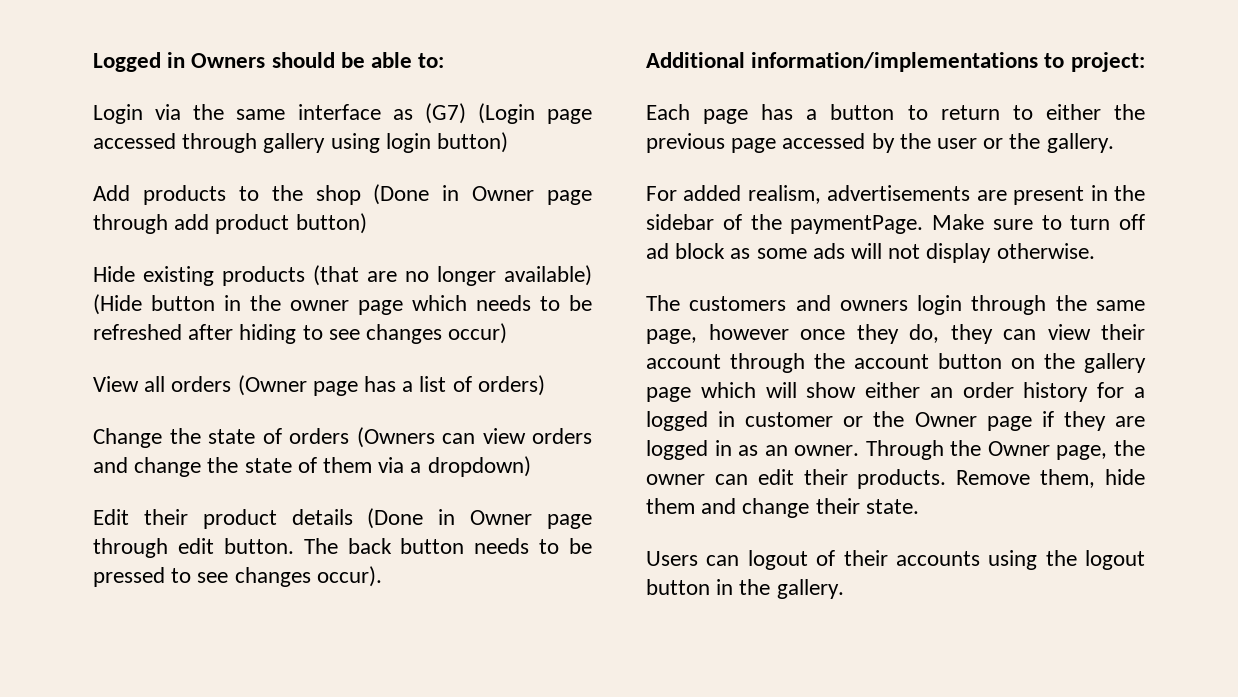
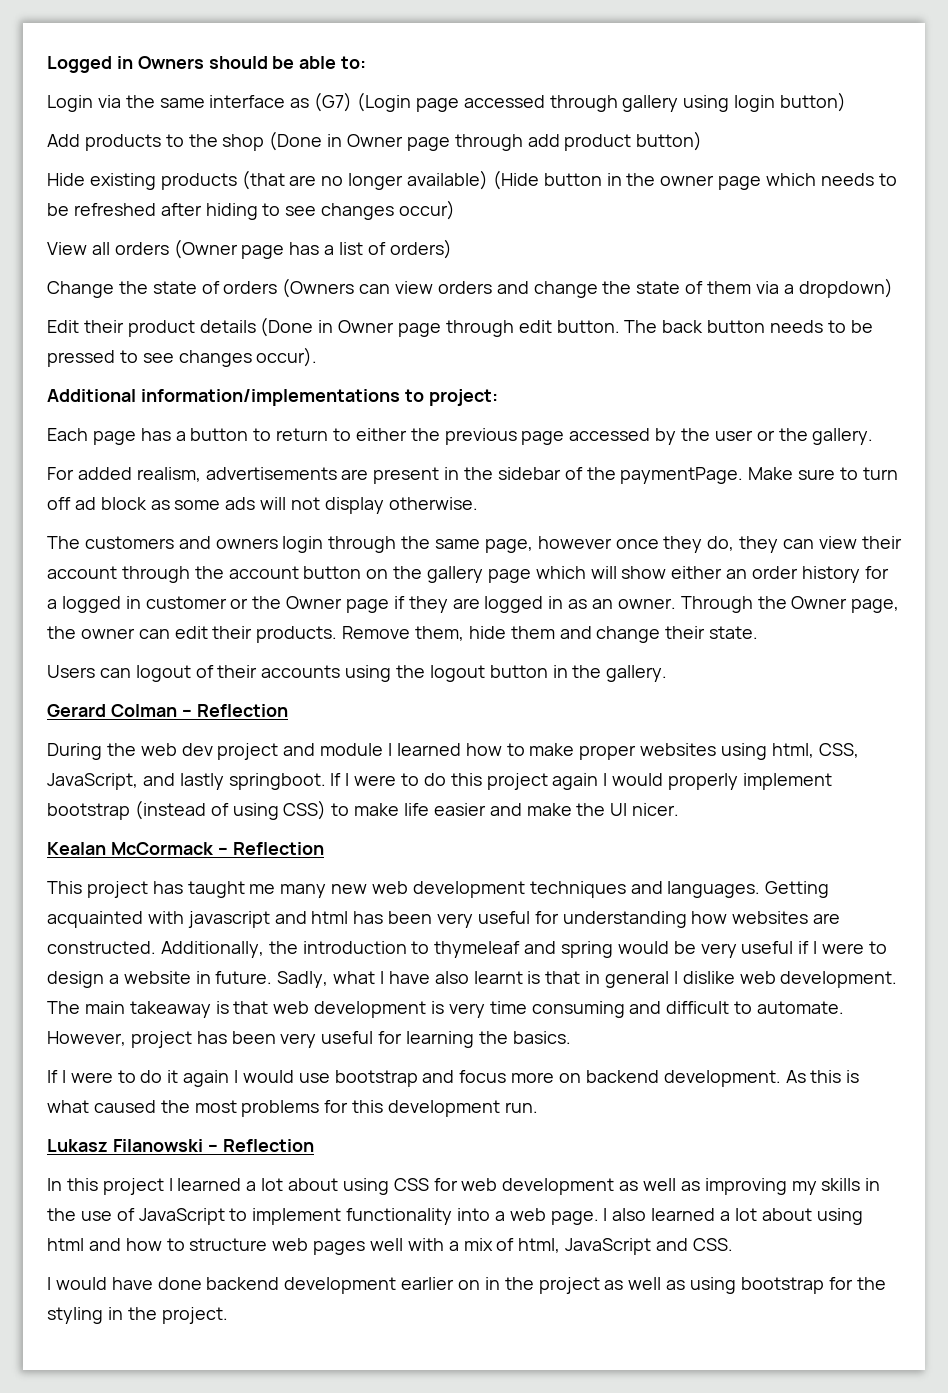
+ Gerard Colman – Reflection
+ During the web dev project and module I learned how to make proper websites using html, CSS, JavaScript, and lastly springboot. If I were to do this project again I would properly implement bootstrap (instead of using CSS) to make life easier and make the UI nicer.
+ Kealan McCormack – Reflection
+ This project has taught me many new web development techniques and languages. Getting acquainted with javascript and html has been very useful for understanding how websites are constructed. Additionally, the introduction to thymeleaf and spring would be very useful if I were to design a website in future. Sadly, what I have also learnt is that in general I dislike web development. The main takeaway is that web development is very time consuming and difficult to automate. However, project has been very useful for learning the basics.
+ If I were to do it again I would use bootstrap and focus more on backend development. As this is what caused the most problems for this development run.
+ Lukasz Filanowski – Reflection
+ In this project I learned a lot about using CSS for web development as well as improving my skills in the use of JavaScript to implement functionality into a web page. I also learned a lot about using html and how to structure web pages well with a mix of html, JavaScript and CSS.
+ I would have done backend development earlier on in the project as well as using bootstrap for the styling in the project.

